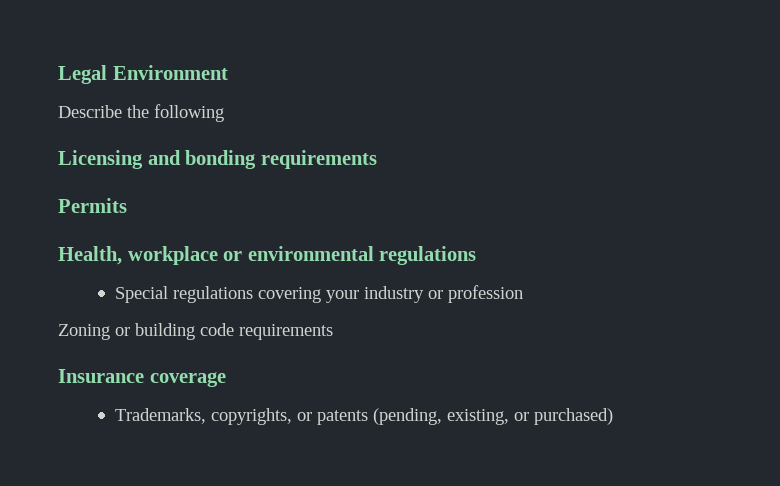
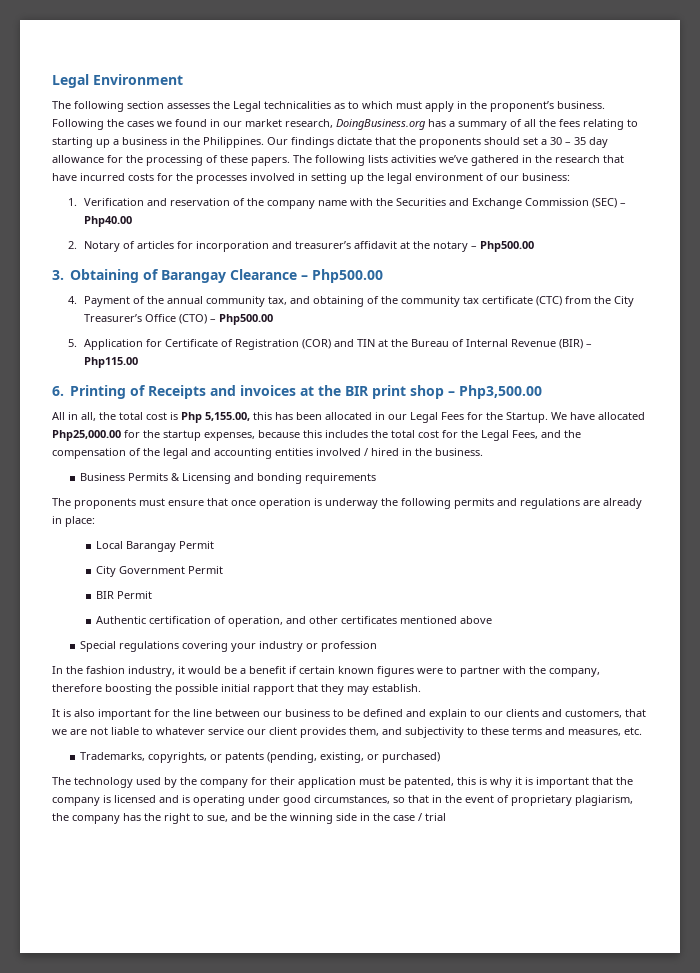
- Describe the following
- Licensing and bonding requirements
- Permits
- Health, workplace or environmental regulations
+ The following section assesses the Legal technicalities as to which must apply in the proponent’s business. Following the cases we found in our market research, DoingBusiness.org has a summary of all the fees relating to starting up a business in the Philippines. Our findings dictate that the proponents should set a 30 – 35 day allowance for the processing of these papers. The following lists activities we’ve gathered in the research that have incurred costs for the processes involved in setting up the legal environment of our business:
+ 1. Verification and reservation of the company name with the Securities and Exchange Commission (SEC) – Php40.00
+ 2. Notary of articles for incorporation and treasurer’s affidavit at the notary – Php500.00
+ 3. Obtaining of Barangay Clearance – Php500.00
+ 4. Payment of the annual community tax, and obtaining of the community tax certificate (CTC) from the City Treasurer’s Office (CTO) – Php500.00
+ 5. Application for Certificate of Registration (COR) and TIN at the Bureau of Internal Revenue (BIR) – Php115.00
+ 6. Printing of Receipts and invoices at the BIR print shop – Php3,500.00
+ All in all, the total cost is Php 5,155.00, this has been allocated in our Legal Fees for the Startup. We have allocated Php25,000.00 for the startup expenses, because this includes the total cost for the Legal Fees, and the compensation of the legal and accounting entities involved / hired in the business.
+ Business Permits & Licensing and bonding requirements
+ The proponents must ensure that once operation is underway the following permits and regulations are already in place:
+ Local Barangay Permit
+ City Government Permit
+ BIR Permit
+ Authentic certification of operation, and other certificates mentioned above
- Zoning or building code requirements
- Insurance coverage
+ In the fashion industry, it would be a benefit if certain known figures were to partner with the company, therefore boosting the possible initial rapport that they may establish.
+ It is also important for the line between our business to be defined and explain to our clients and customers, that we are not liable to whatever service our client provides them, and subjectivity to these terms and measures, etc.
+ The technology used by the company for their application must be patented, this is why it is important that the company is licensed and is operating under good circumstances, so that in the event of proprietary plagiarism, the company has the right to sue, and be the winning side in the case / trial

